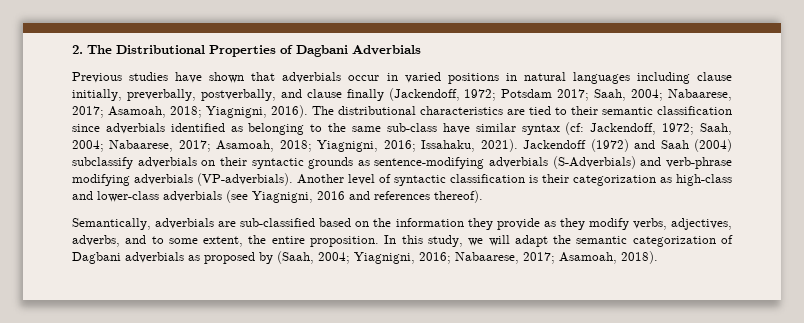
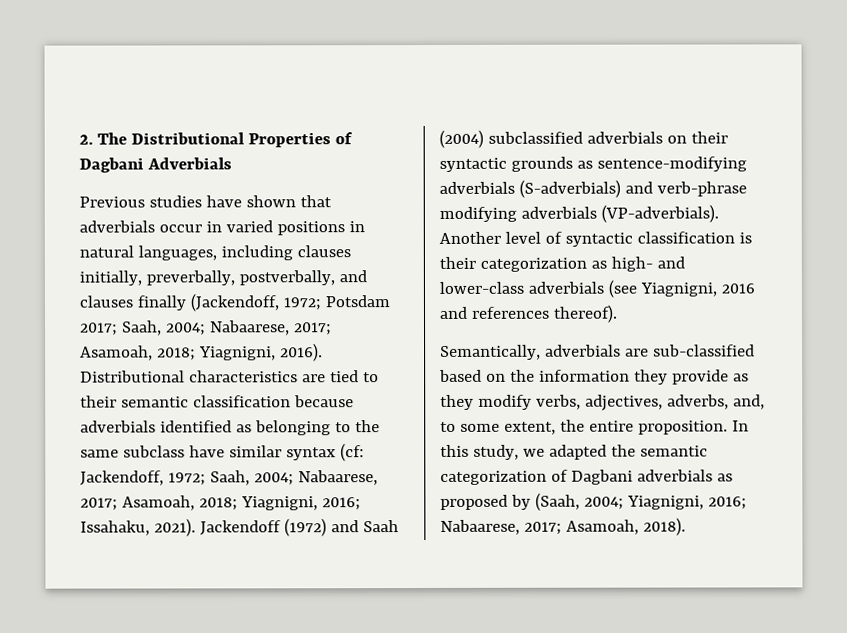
- Previous studies have shown that adverbials occur in varied positions in natural languages including clause initially, preverbally, postverbally, and clause finally (Jackendoff, 1972; Potsdam 2017; Saah, 2004; Nabaarese, 2017; Asamoah, 2018; Yiagnigni, 2016).
+ Previous studies have shown that adverbials occur in varied positions in natural languages, including clauses initially, preverbally, postverbally, and clauses finally (Jackendoff, 1972; Potsdam 2017; Saah, 2004; Nabaarese, 2017; Asamoah, 2018; Yiagnigni, 2016).
- The distributional characteristics are tied to their semantic classification since adverbials identified as belonging to the same sub-class have similar syntax (cf: Jackendoff, 1972; Saah, 2004; Nabaarese, 2017; Asamoah, 2018; Yiagnigni, 2016; Issahaku, 2021).
+ Distributional characteristics are tied to their semantic classification because adverbials identified as belonging to the same subclass have similar syntax (cf: Jackendoff, 1972; Saah, 2004; Nabaarese, 2017; Asamoah, 2018; Yiagnigni, 2016; Issahaku, 2021).
- Jackendoff (1972) and Saah (2004) subclassify adverbials on their syntactic grounds as sentence-modifying adverbials (S-Adverbials) and verb-phrase modifying adverbials (VP-adverbials).
+ Jackendoff (1972) and Saah (2004) subclassified adverbials on their syntactic grounds as sentence-modifying adverbials (S-adverbials) and verb-phrase modifying adverbials (VP-adverbials).
- Another level of syntactic classification is their categorization as high-class and lower-class adverbials (see Yiagnigni, 2016 and references thereof).
+ Another level of syntactic classification is their categorization as high- and lower-class adverbials (see Yiagnigni, 2016 and references thereof).
- Semantically, adverbials are sub-classified based on the information they provide as they modify verbs, adjectives, adverbs, and to some extent, the entire proposition.
+ Semantically, adverbials are sub-classified based on the information they provide as they modify verbs, adjectives, adverbs, and, to some extent, the entire proposition.
- In this study, we will adapt the semantic categorization of Dagbani adverbials as proposed by (Saah, 2004; Yiagnigni, 2016; Nabaarese, 2017; Asamoah, 2018).
+ In this study, we adapted the semantic categorization of Dagbani adverbials as proposed by (Saah, 2004; Yiagnigni, 2016; Nabaarese, 2017; Asamoah, 2018).

